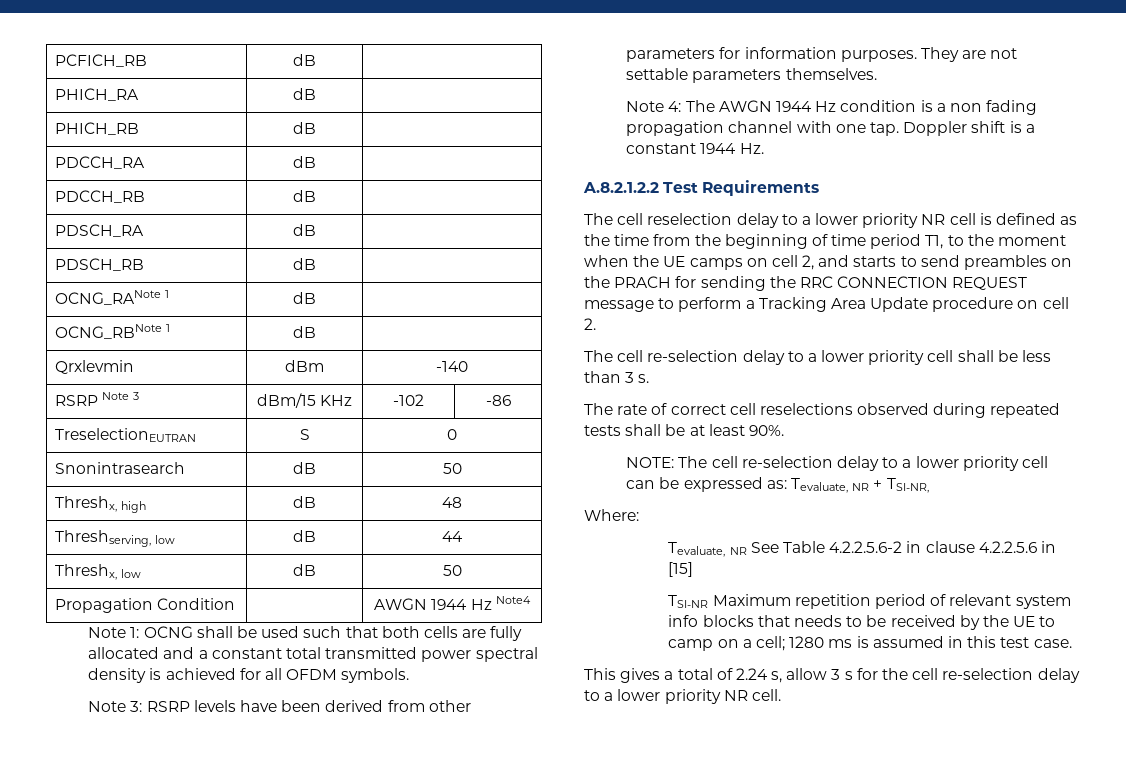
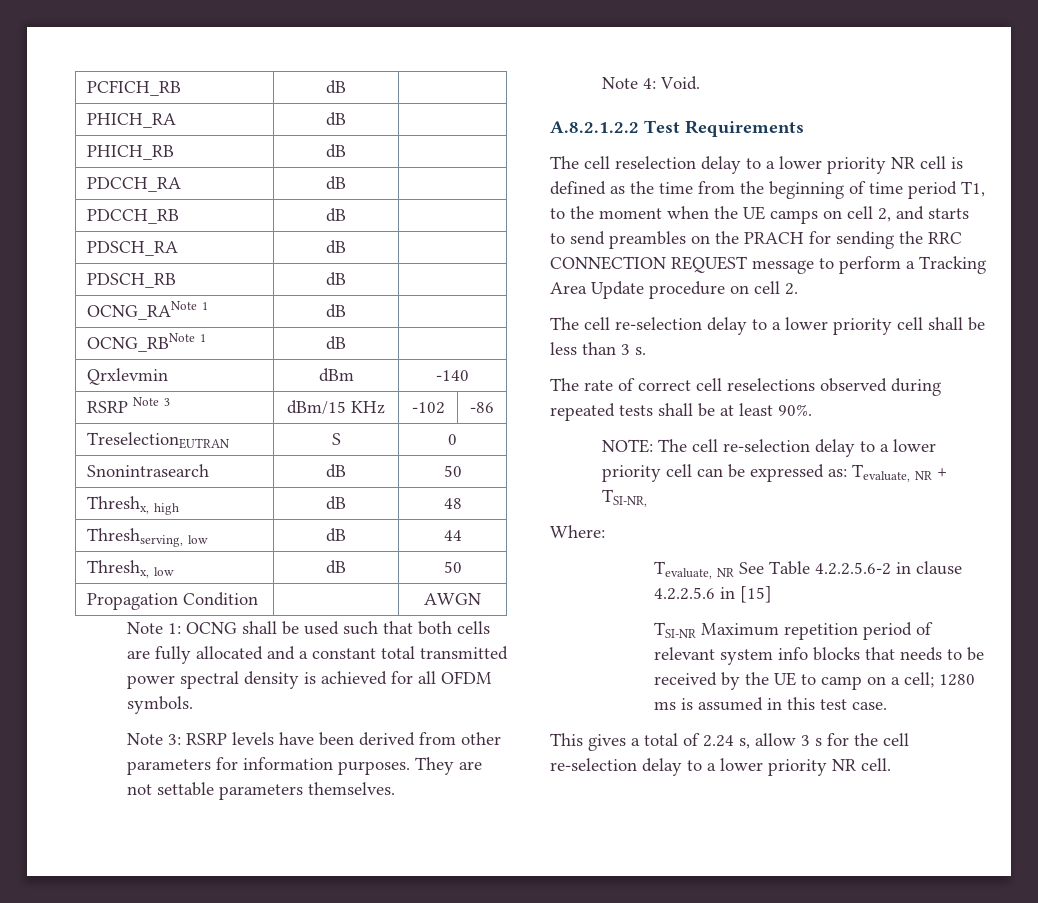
- Propagation Condition | | AWGN 1944 Hz Note4
+ Propagation Condition | | AWGN
- Note 4: The AWGN 1944 Hz condition is a non fading propagation channel with one tap. Doppler shift is a constant 1944 Hz.
+ Note 4: Void.

